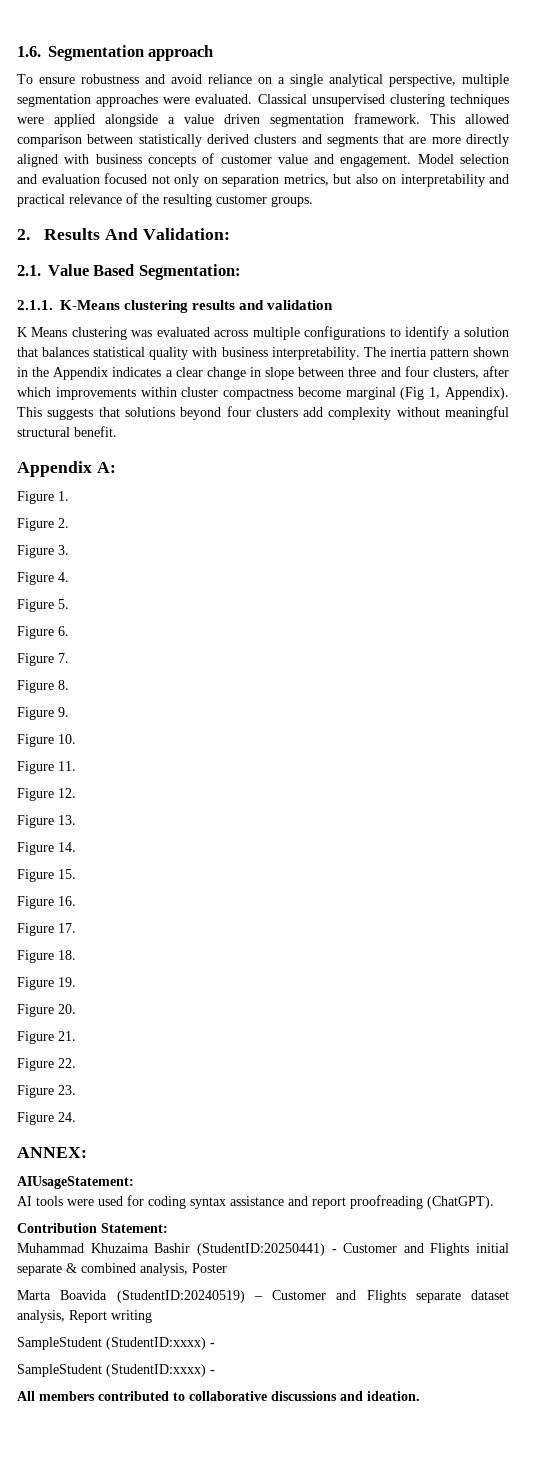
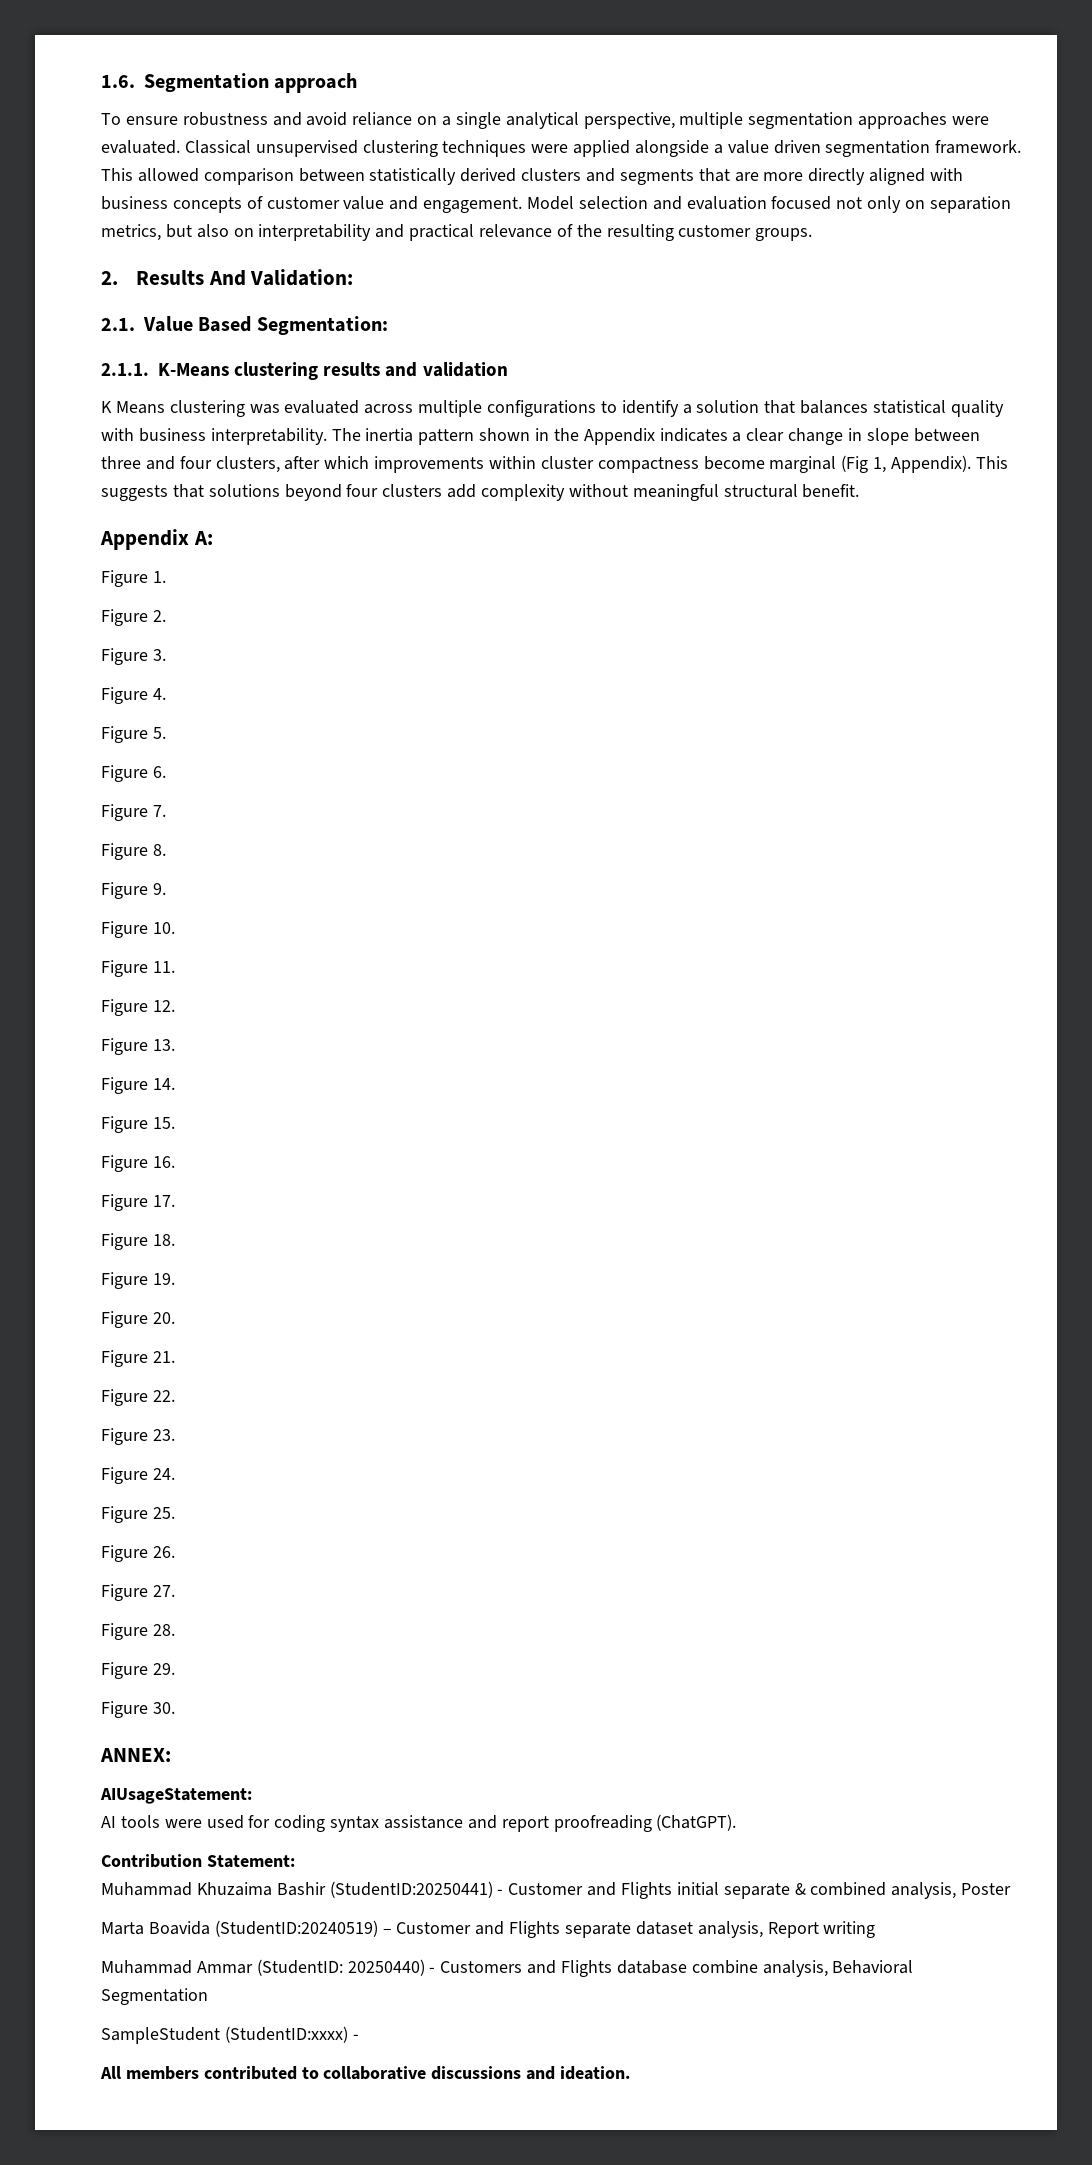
+ Figure 25.
+ Figure 26.
+ Figure 27.
+ Figure 28.
+ Figure 29.
+ Figure 30.
  Marta Boavida (StudentID:20240519) – Customer and Flights separate dataset analysis, Report writing
- SampleStudent (StudentID:xxxx) -
+ Muhammad Ammar (StudentID: 20250440) - Customers and Flights database combine analysis, Behavioral Segmentation

